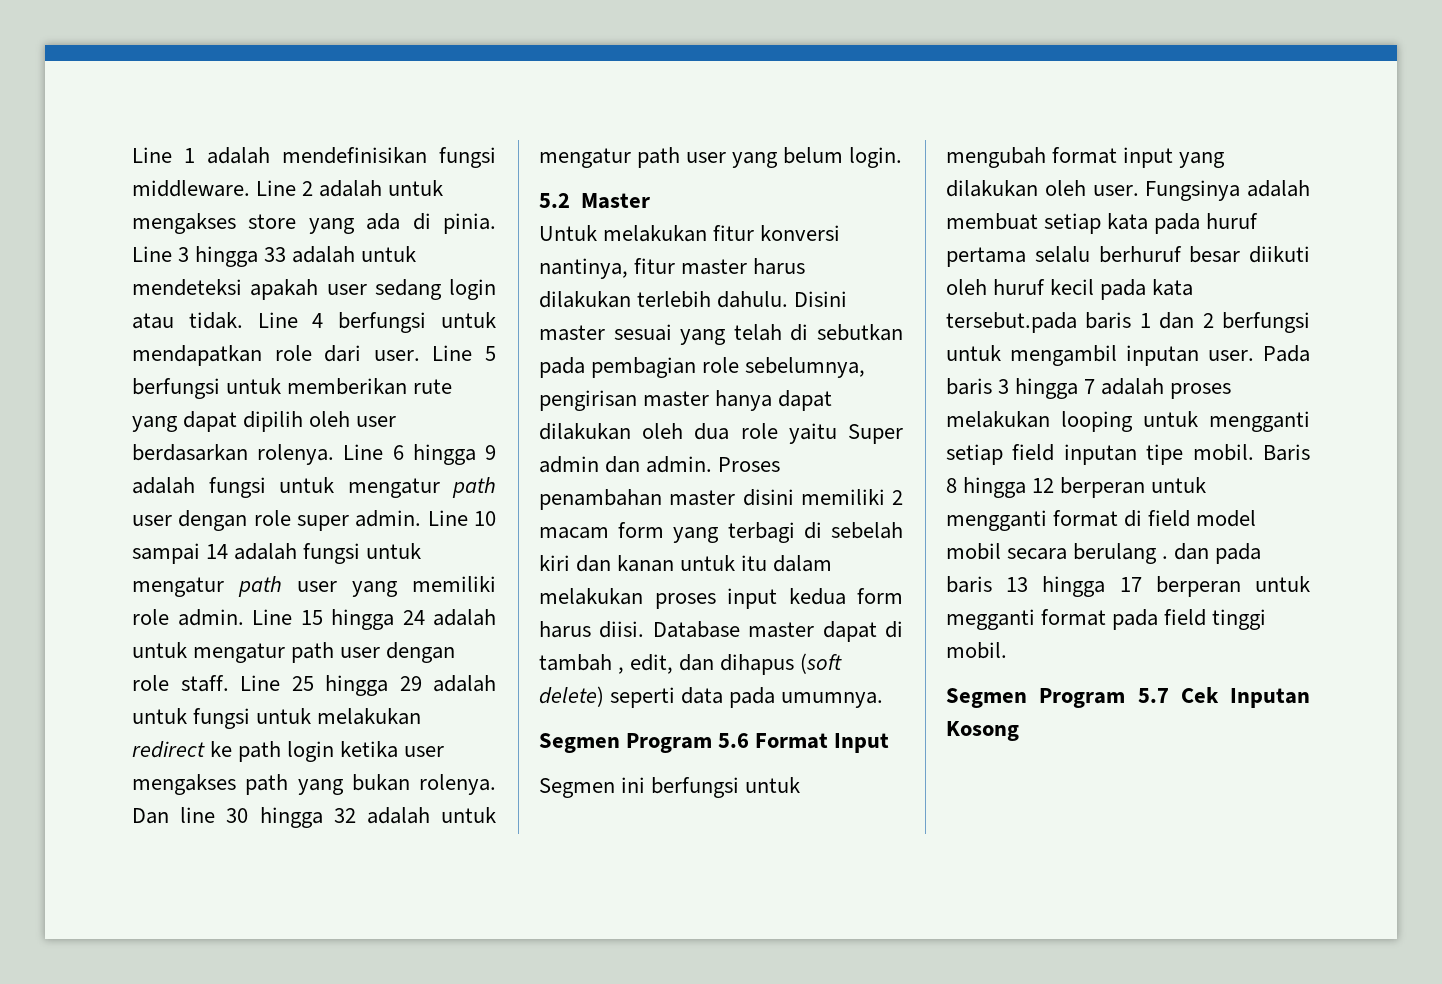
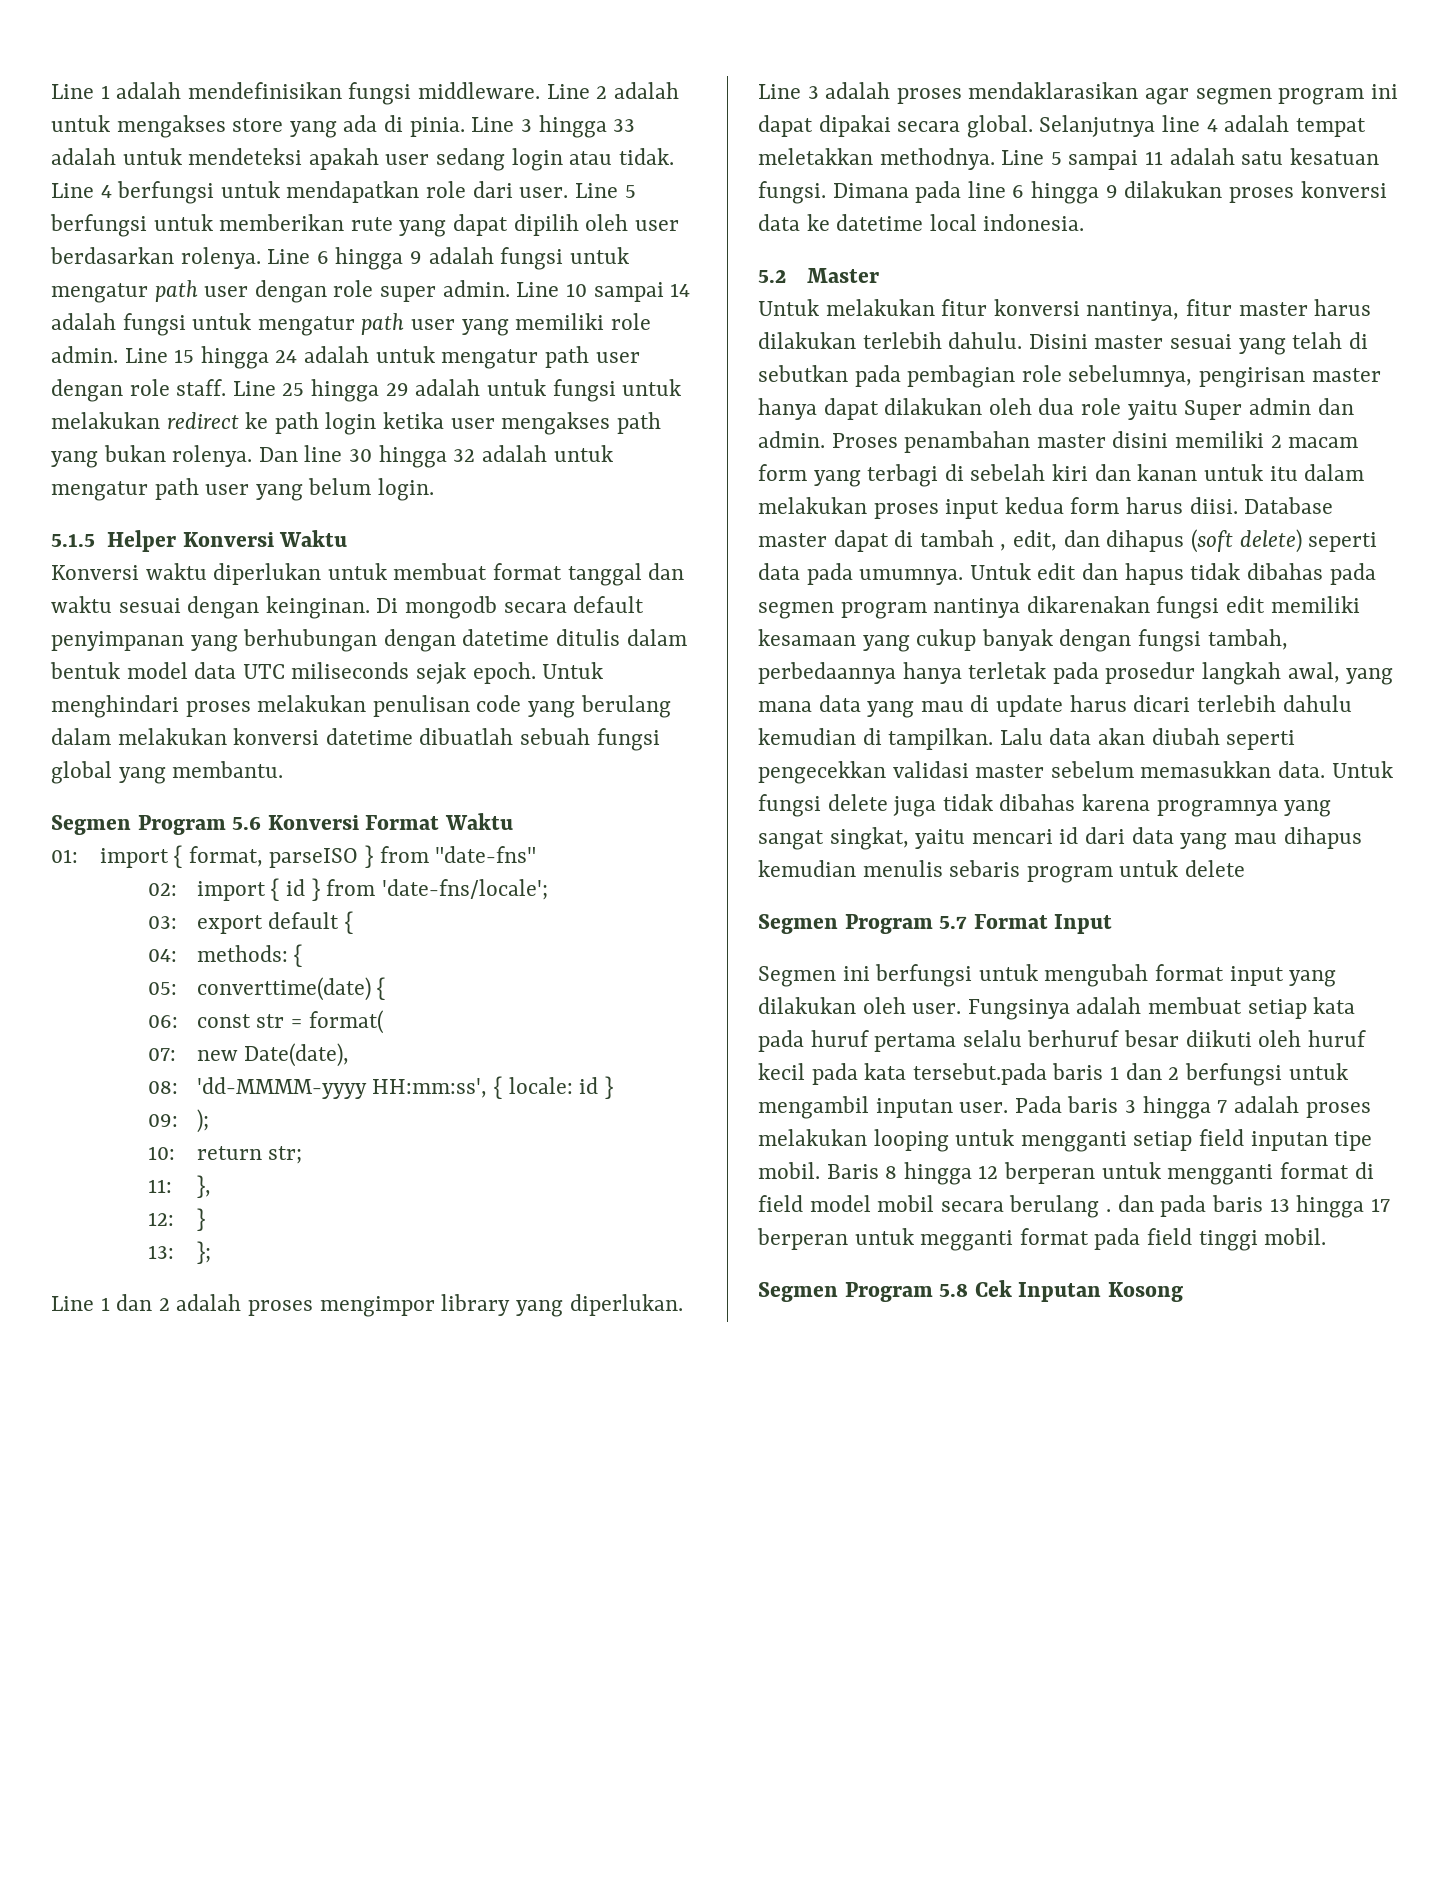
+ 5.1.5 Helper Konversi Waktu
+ Konversi waktu diperlukan untuk membuat format tanggal dan waktu sesuai dengan keinginan. Di mongodb secara default penyimpanan yang berhubungan dengan datetime ditulis dalam bentuk model data UTC miliseconds sejak epoch. Untuk menghindari proses melakukan penulisan code yang berulang dalam melakukan konversi datetime dibuatlah sebuah fungsi global yang membantu.
+ Segmen Program 5.6 Konversi Format Waktu
+ 01: import { format, parseISO } from "date-fns"
+ 02: import { id } from 'date-fns/locale';
+ 03: export default {
+ 04: methods: {
+ 05: converttime(date) {
+ 06: const str = format(
+ 07: new Date(date),
+ 08: 'dd-MMMM-yyyy HH:mm:ss', { locale: id }
+ 09: );
+ 10: return str;
+ 11: },
+ 12: }
+ 13: };
+ Line 1 dan 2 adalah proses mengimpor library yang diperlukan. Line 3 adalah proses mendaklarasikan agar segmen program ini dapat dipakai secara global. Selanjutnya line 4 adalah tempat meletakkan methodnya. Line 5 sampai 11 adalah satu kesatuan fungsi. Dimana pada line 6 hingga 9 dilakukan proses konversi data ke datetime local indonesia.
- Database master dapat di tambah , edit, dan dihapus (soft delete) seperti data pada umumnya.
- Segmen Program 5.6 Format Input
+ Database master dapat di tambah , edit, dan dihapus (soft delete) seperti data pada umumnya. Untuk edit dan hapus tidak dibahas pada segmen program nantinya dikarenakan fungsi edit memiliki kesamaan yang cukup banyak dengan fungsi tambah, perbedaannya hanya terletak pada prosedur langkah awal, yang mana data yang mau di update harus dicari terlebih dahulu kemudian di tampilkan. Lalu data akan diubah seperti pengecekkan validasi master sebelum memasukkan data. Untuk fungsi delete juga tidak dibahas karena programnya yang sangat singkat, yaitu mencari id dari data yang mau dihapus kemudian menulis sebaris program untuk delete
+ Segmen Program 5.7 Format Input
- Segmen Program 5.7 Cek Inputan Kosong
+ Segmen Program 5.8 Cek Inputan Kosong

